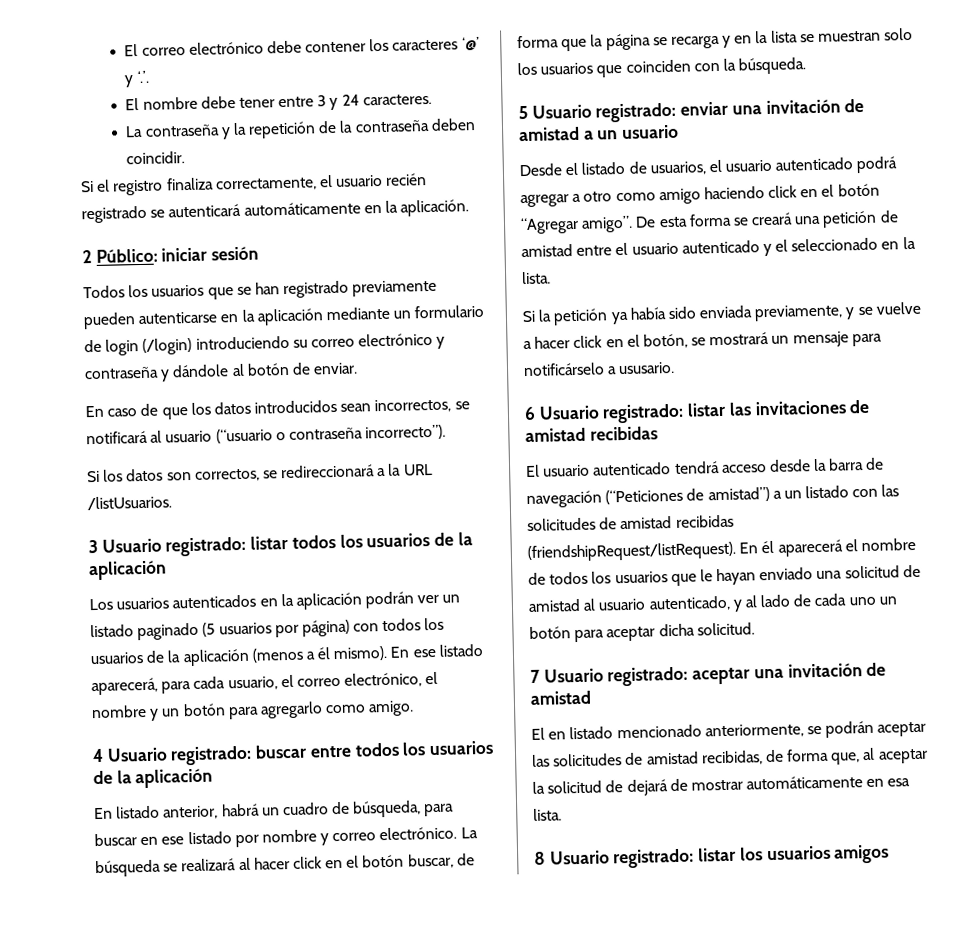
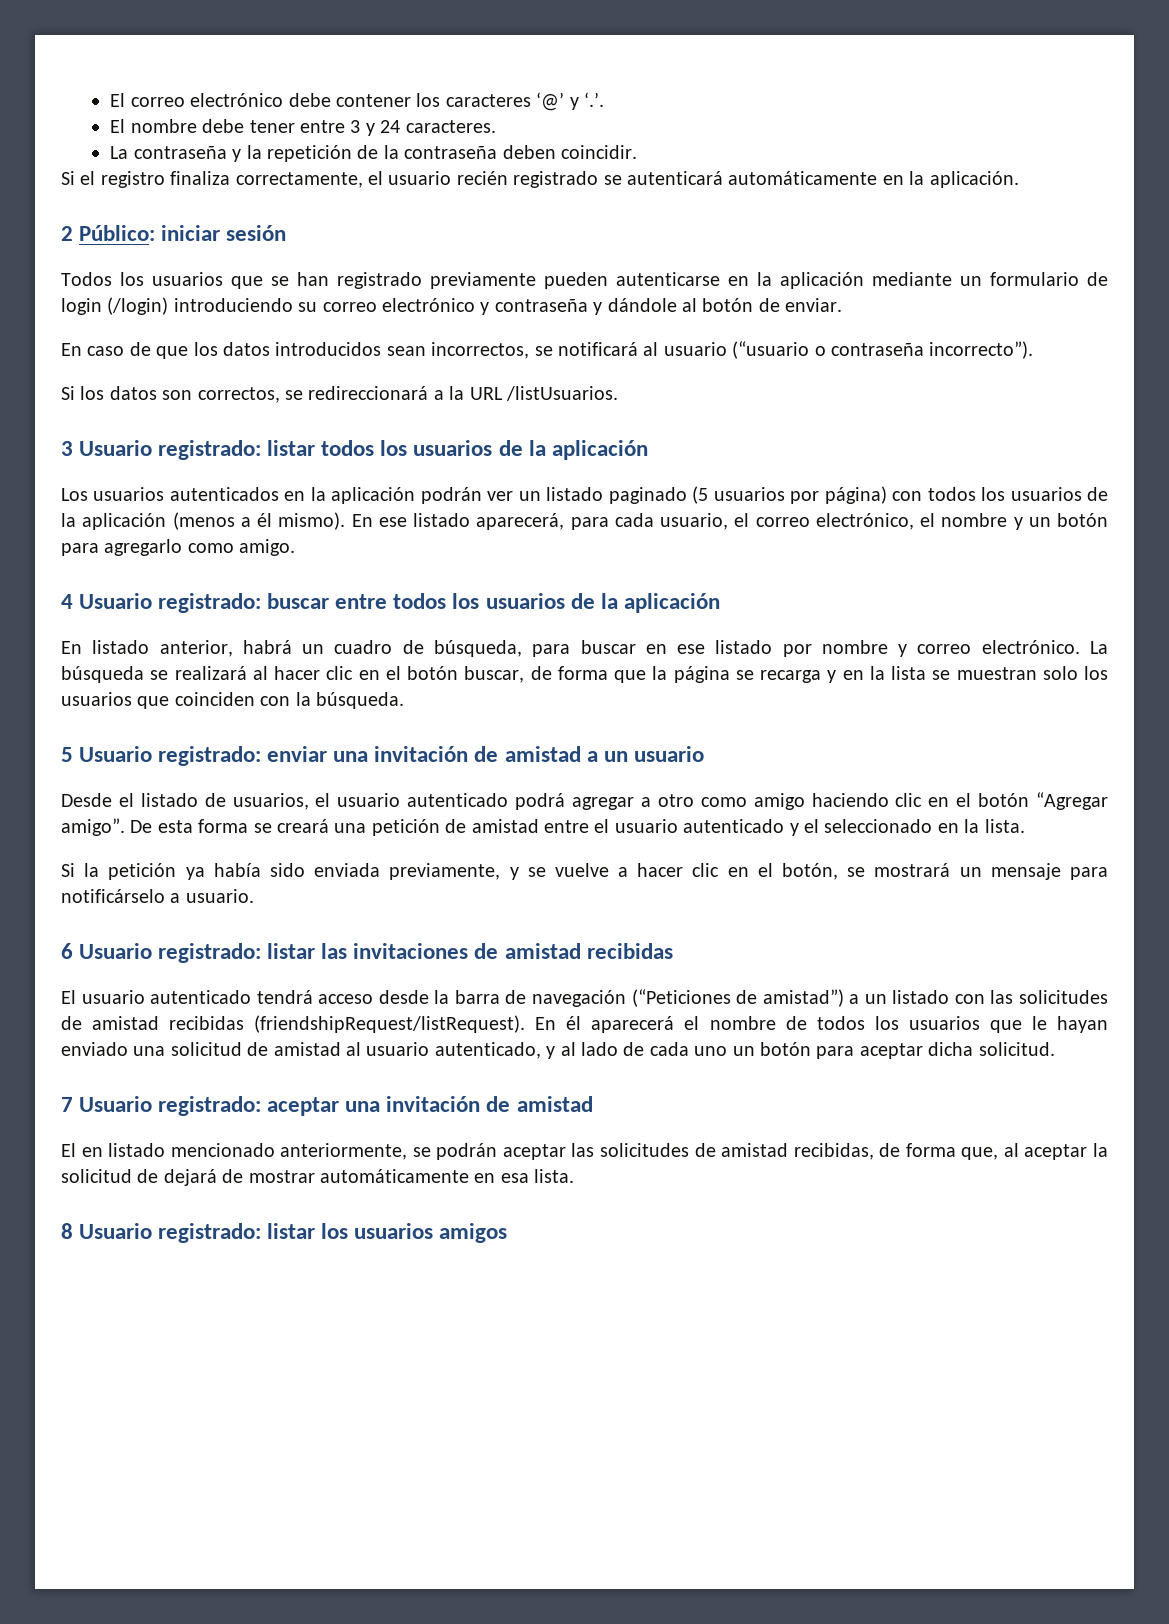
- La búsqueda se realizará al hacer click en el botón buscar, de forma que la página se recarga y en la lista se muestran solo los usuarios que coinciden con la búsqueda.
+ La búsqueda se realizará al hacer clic en el botón buscar, de forma que la página se recarga y en la lista se muestran solo los usuarios que coinciden con la búsqueda.
- Desde el listado de usuarios, el usuario autenticado podrá agregar a otro como amigo haciendo click en el botón “Agregar amigo”.
+ Desde el listado de usuarios, el usuario autenticado podrá agregar a otro como amigo haciendo clic en el botón “Agregar amigo”.
- Si la petición ya había sido enviada previamente, y se vuelve a hacer click en el botón, se mostrará un mensaje para notificárselo a ususario.
+ Si la petición ya había sido enviada previamente, y se vuelve a hacer clic en el botón, se mostrará un mensaje para notificárselo a usuario.

